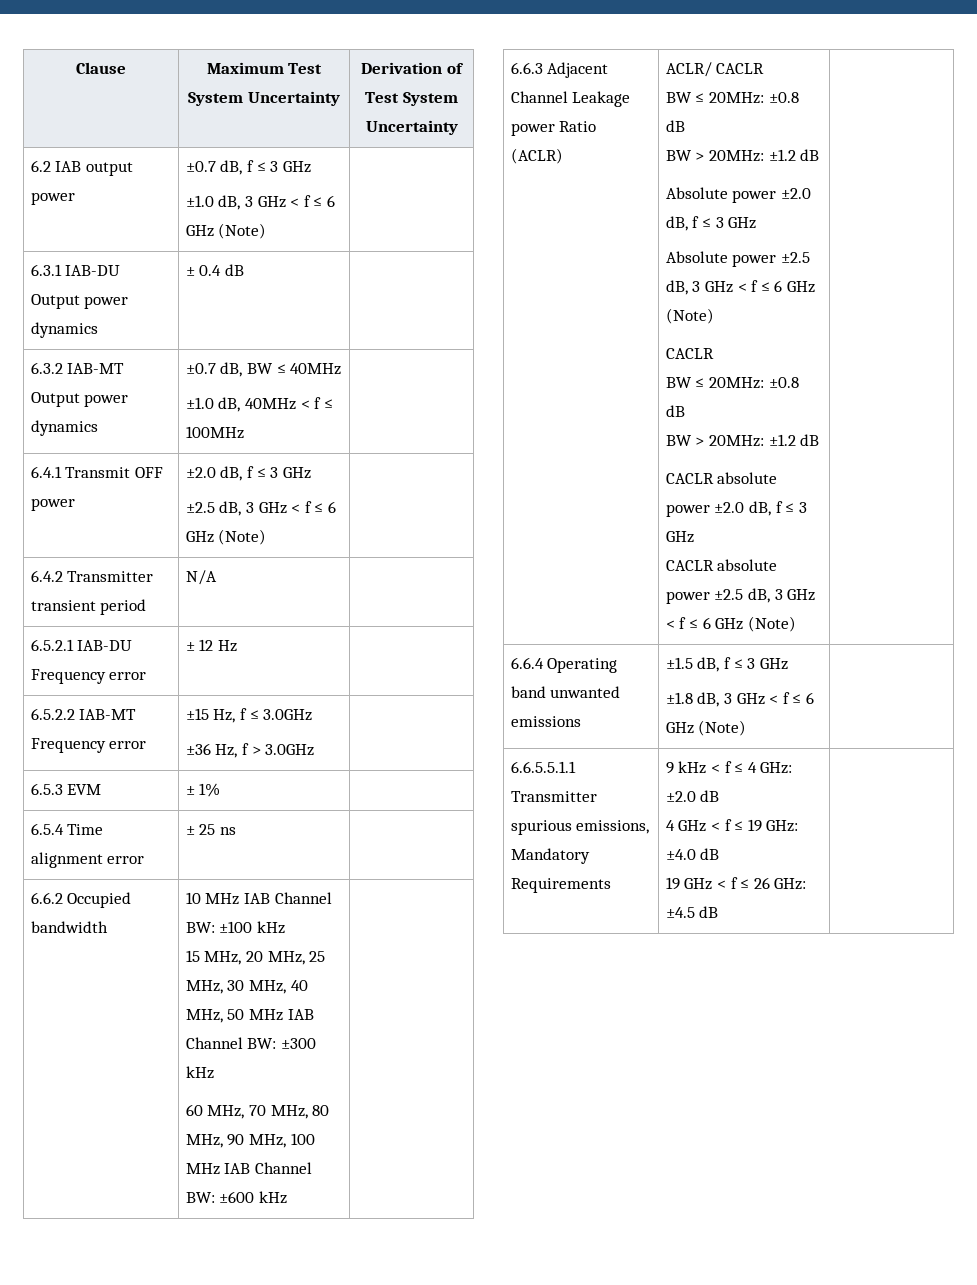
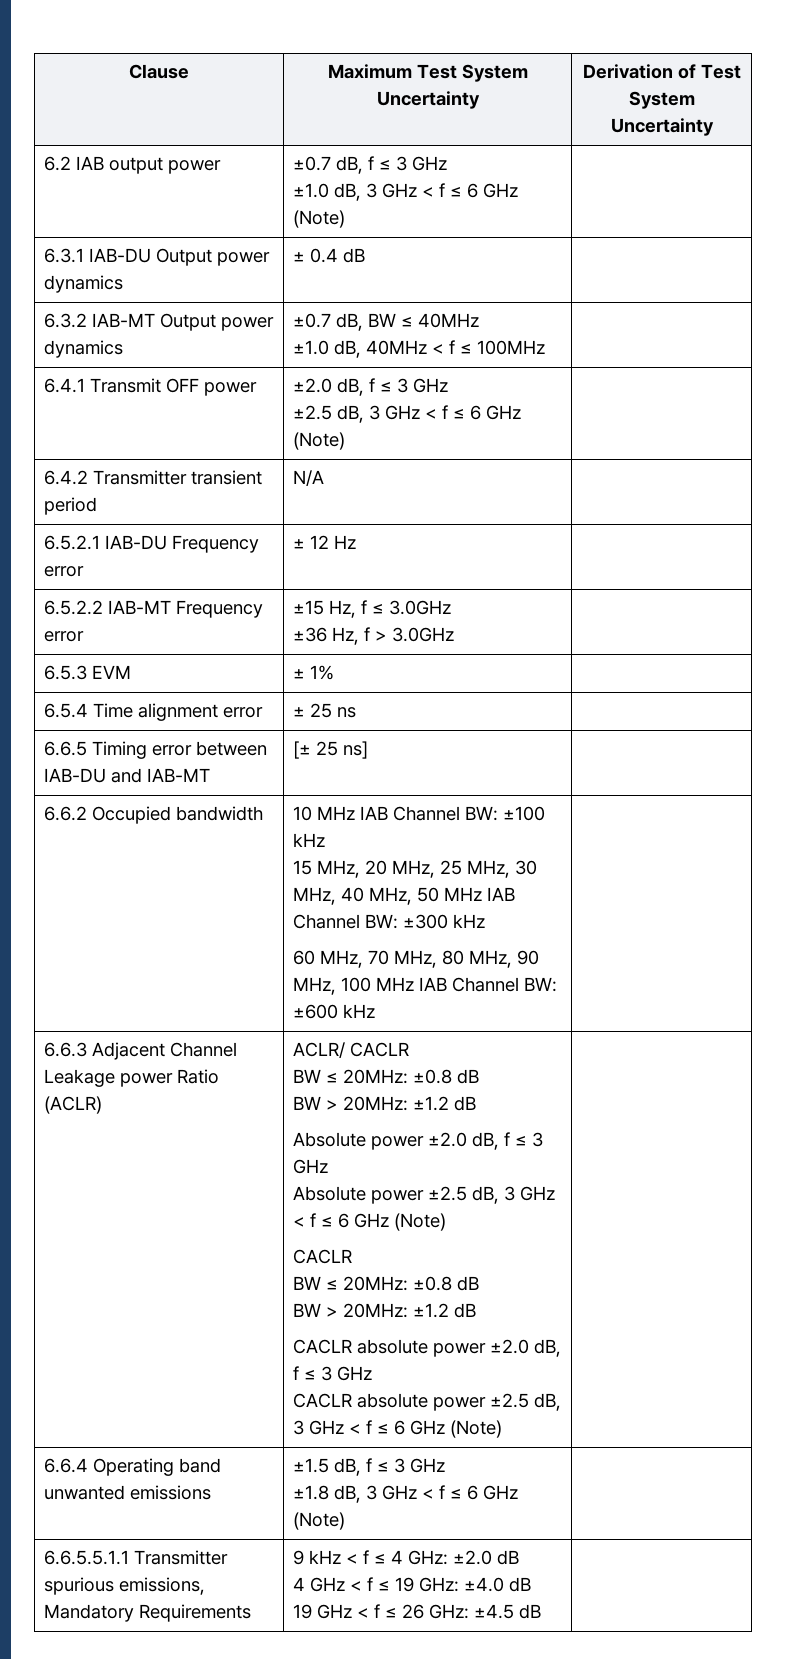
+ 6.6.5 Timing error between IAB-DU and IAB-MT | [± 25 ns] |

